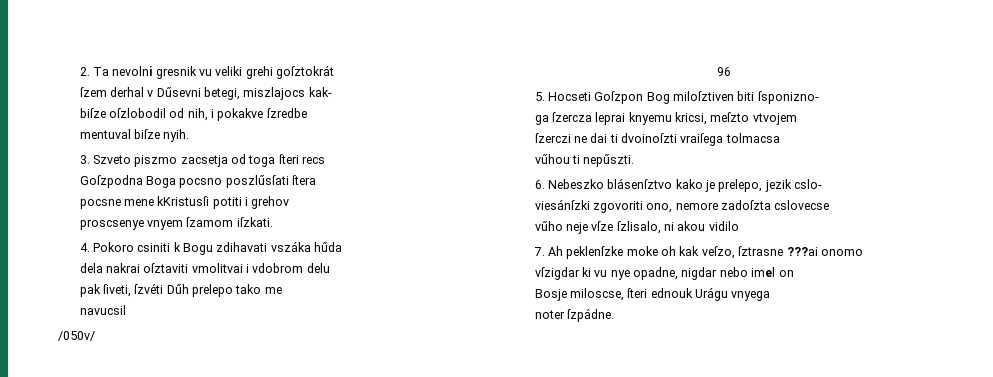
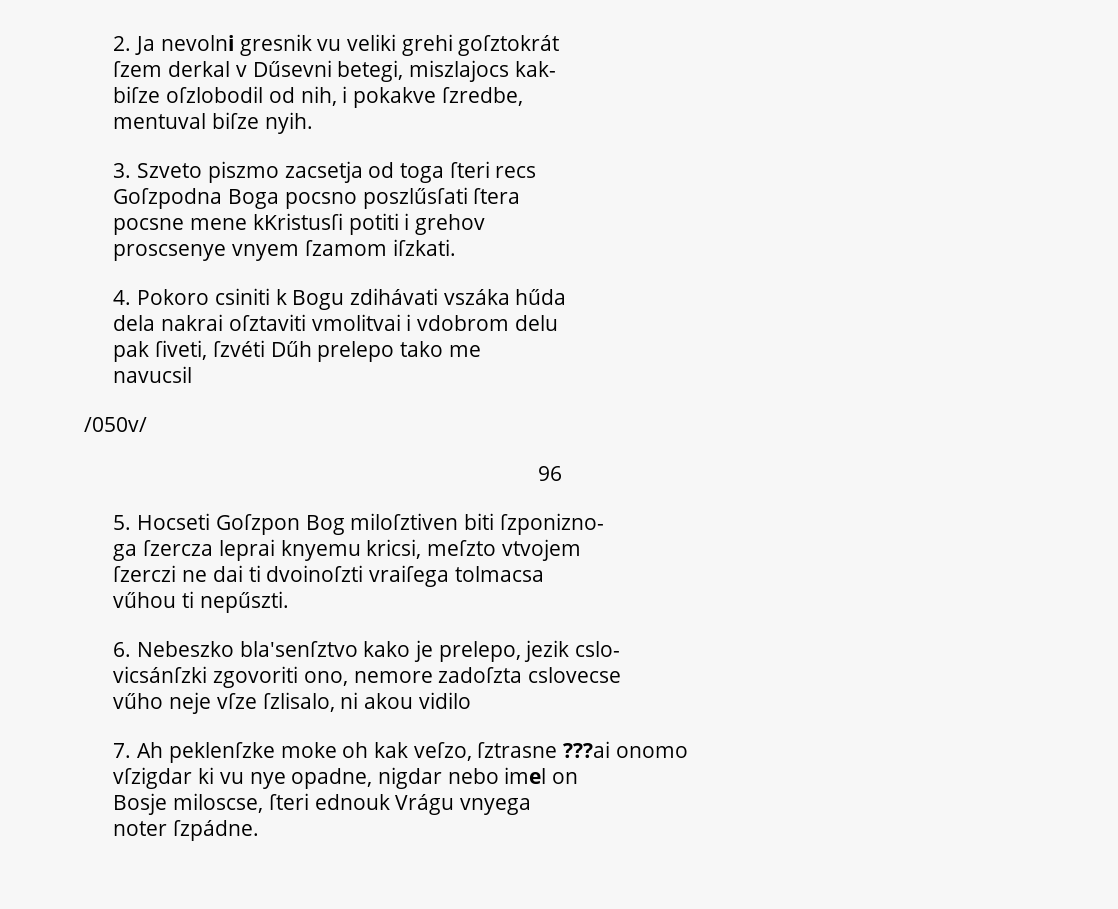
- 2. Ta nevolni gresnik vu veliki grehi goſztokrát
+ 2. Ja nevolni gresnik vu veliki grehi goſztokrát
- ſzem derhal v Dűsevni betegi, miszlajocs kak-
+ ſzem derkal v Dűsevni betegi, miszlajocs kak-
- biſze oſzlobodil od nih, i pokakve ſzredbe
+ biſze oſzlobodil od nih, i pokakve ſzredbe,
- 4. Pokoro csiniti k Bogu zdihavati vszáka hűda
+ 4. Pokoro csiniti k Bogu zdihávati vszáka hűda
- 5. Hocseti Goſzpon Bog miloſztiven biti ſsponizno-
+ 5. Hocseti Goſzpon Bog miloſztiven biti ſzponizno-
- 6. Nebeszko blásenſztvo kako je prelepo, jezik cslo-
+ 6. Nebeszko bla'senſztvo kako je prelepo, jezik cslo-
- viesánſzki zgovoriti ono, nemore zadoſzta cslovecse
+ vicsánſzki zgovoriti ono, nemore zadoſzta cslovecse
- Bosje miloscse, ſteri ednouk Urágu vnyega
+ Bosje miloscse, ſteri ednouk Vrágu vnyega

